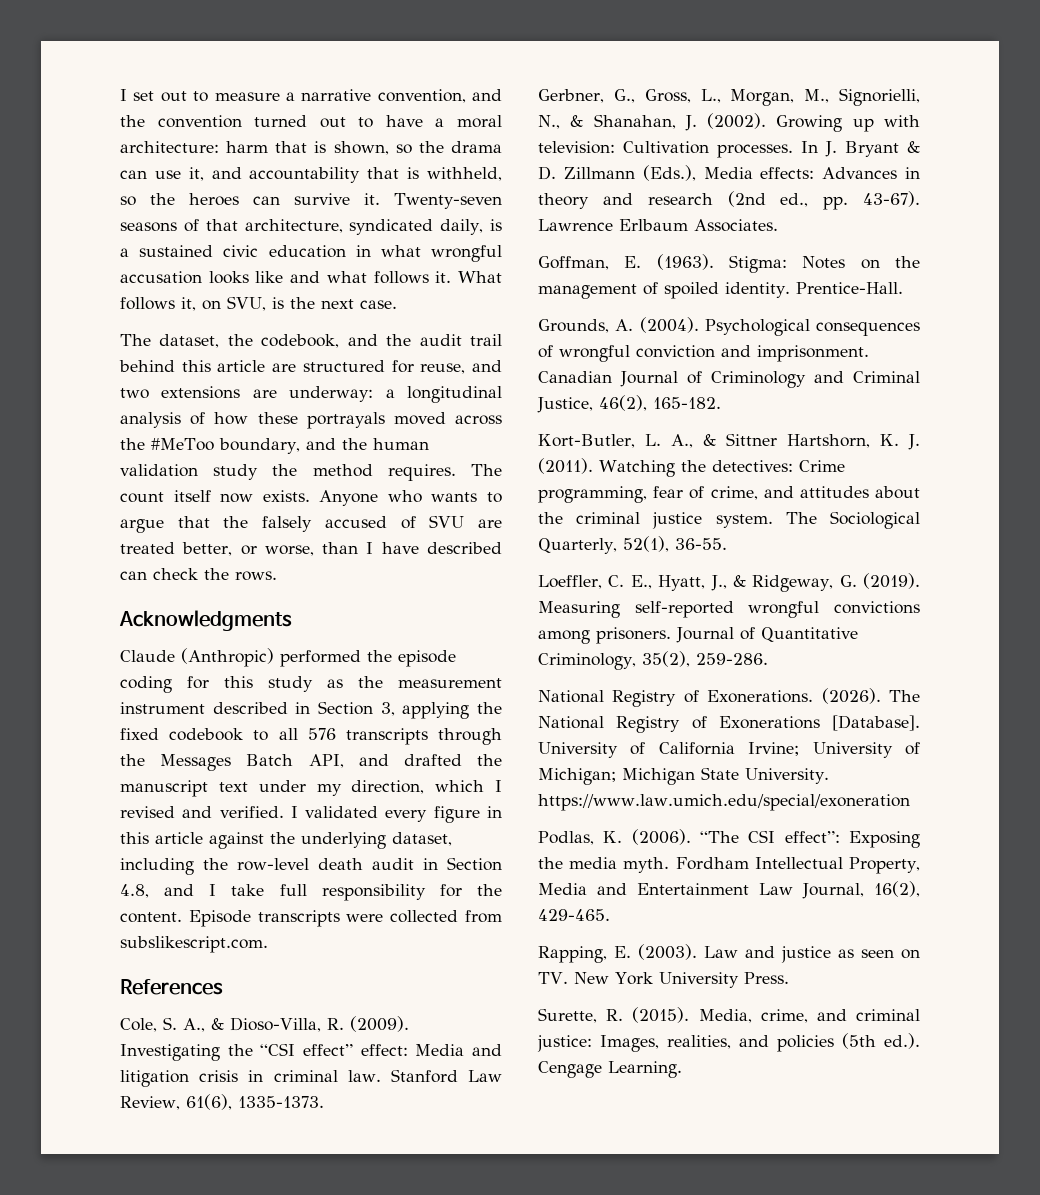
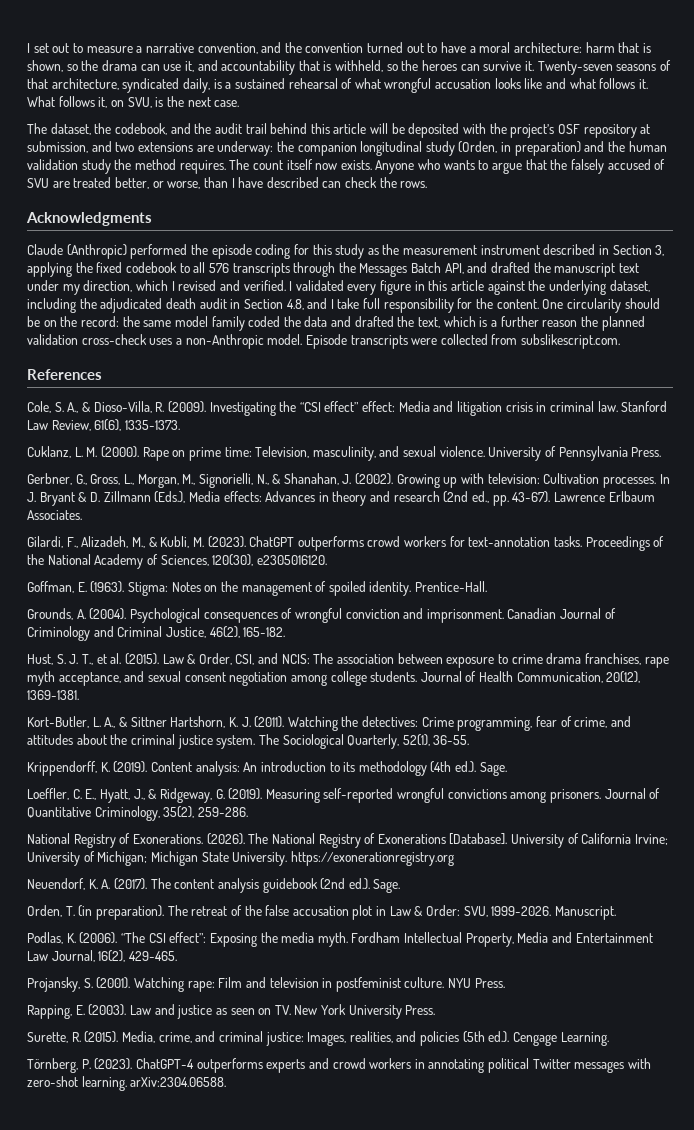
- Twenty-seven seasons of that architecture, syndicated daily, is a sustained civic education in what wrongful accusation looks like and what follows it.
+ Twenty-seven seasons of that architecture, syndicated daily, is a sustained rehearsal of what wrongful accusation looks like and what follows it.
- The dataset, the codebook, and the audit trail behind this article are structured for reuse, and two extensions are underway: a longitudinal analysis of how these portrayals moved across the #MeToo boundary, and the human validation study the method requires.
+ The dataset, the codebook, and the audit trail behind this article will be deposited with the project’s OSF repository at submission, and two extensions are underway: the companion longitudinal study (Orden, in preparation) and the human validation study the method requires.
- I validated every figure in this article against the underlying dataset, including the row-level death audit in Section 4.8, and I take full responsibility for the content.
+ I validated every figure in this article against the underlying dataset, including the adjudicated death audit in Section 4.8, and I take full responsibility for the content.
+ One circularity should be on the record: the same model family coded the data and drafted the text, which is a further reason the planned validation cross-check uses a non-Anthropic model.
+ Cuklanz, L. M. (2000). Rape on prime time: Television, masculinity, and sexual violence. University of Pennsylvania Press.
+ Gilardi, F., Alizadeh, M., & Kubli, M. (2023). ChatGPT outperforms crowd workers for text-annotation tasks. Proceedings of the National Academy of Sciences, 120(30), e2305016120.
+ Hust, S. J. T., et al. (2015). Law & Order, CSI, and NCIS: The association between exposure to crime drama franchises, rape myth acceptance, and sexual consent negotiation among college students. Journal of Health Communication, 20(12), 1369-1381.
+ Krippendorff, K. (2019). Content analysis: An introduction to its methodology (4th ed.). Sage.
- University of California Irvine; University of Michigan; Michigan State University. https://www.law.umich.edu/special/exoneration
+ University of California Irvine; University of Michigan; Michigan State University. https://exonerationregistry.org
+ Neuendorf, K. A. (2017). The content analysis guidebook (2nd ed.). Sage.
+ Orden, T. (in preparation). The retreat of the false accusation plot in Law & Order: SVU, 1999-2026. Manuscript.
+ Projansky, S. (2001). Watching rape: Film and television in postfeminist culture. NYU Press.
+ Törnberg, P. (2023). ChatGPT-4 outperforms experts and crowd workers in annotating political Twitter messages with zero-shot learning. arXiv:2304.06588.

